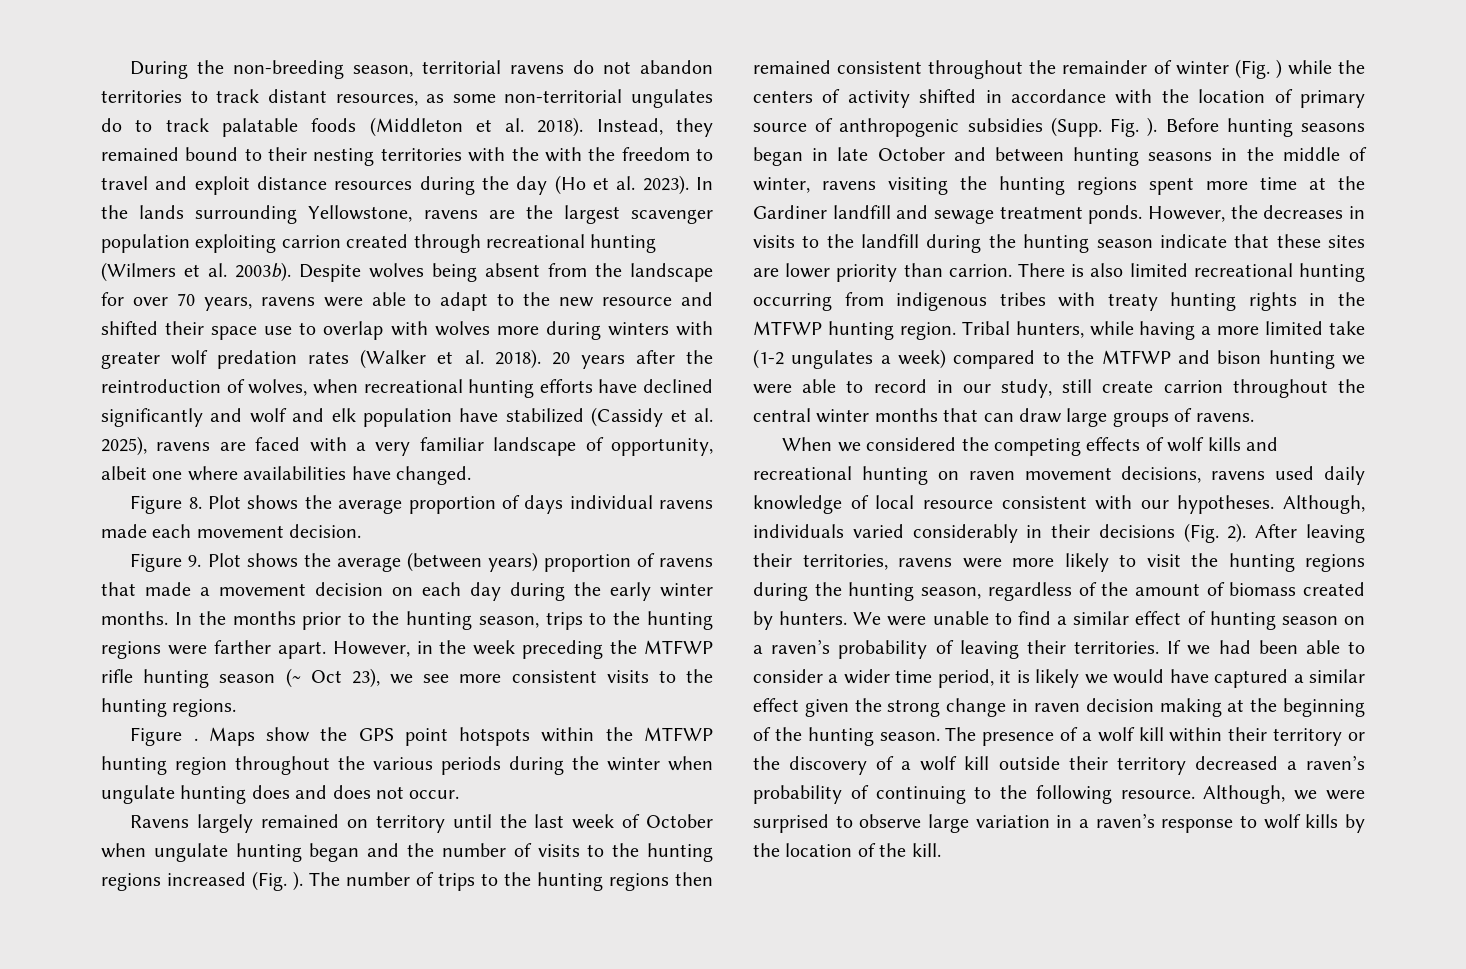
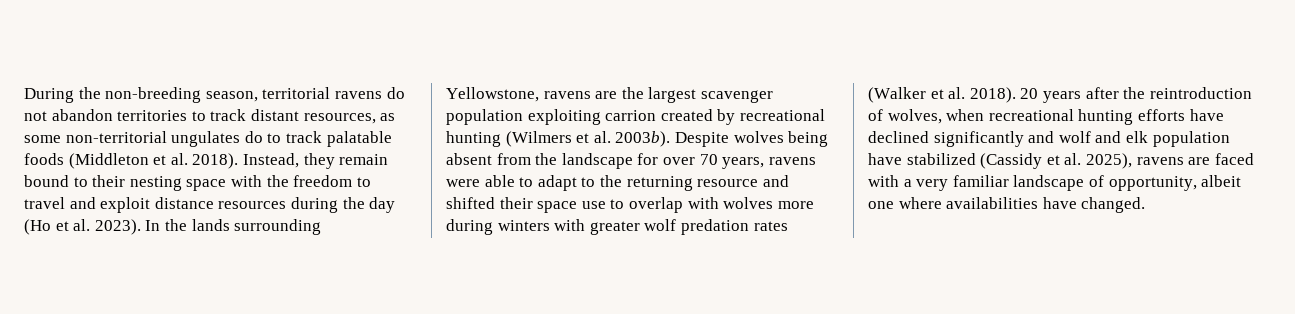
- Instead, they remained bound to their nesting territories with the with the freedom to travel and exploit distance resources during the day (Ho et al. 2023).
+ Instead, they remain bound to their nesting space with the freedom to travel and exploit distance resources during the day (Ho et al. 2023).
- In the lands surrounding Yellowstone, ravens are the largest scavenger population exploiting carrion created through recreational hunting (Wilmers et al. 2003b).
+ In the lands surrounding Yellowstone, ravens are the largest scavenger population exploiting carrion created by recreational hunting (Wilmers et al. 2003b).
- Despite wolves being absent from the landscape for over 70 years, ravens were able to adapt to the new resource and shifted their space use to overlap with wolves more during winters with greater wolf predation rates (Walker et al. 2018).
+ Despite wolves being absent from the landscape for over 70 years, ravens were able to adapt to the returning resource and shifted their space use to overlap with wolves more during winters with greater wolf predation rates (Walker et al. 2018).
- Figure 8. Plot shows the average proportion of days individual ravens made each movement decision.
- Figure 9. Plot shows the average (between years) proportion of ravens that made a movement decision on each day during the early winter months. In the months prior to the hunting season, trips to the hunting regions were farther apart. However, in the week preceding the MTFWP rifle hunting season (~ Oct 23), we see more consistent visits to the hunting regions.
- Figure . Maps show the GPS point hotspots within the MTFWP hunting region throughout the various periods during the winter when ungulate hunting does and does not occur.
- Ravens largely remained on territory until the last week of October when ungulate hunting began and the number of visits to the hunting regions increased (Fig. ). The number of trips to the hunting regions then remained consistent throughout the remainder of winter (Fig. ) while the centers of activity shifted in accordance with the location of primary source of anthropogenic subsidies (Supp. Fig. ). Before hunting seasons began in late October and between hunting seasons in the middle of winter, ravens visiting the hunting regions spent more time at the Gardiner landfill and sewage treatment ponds. However, the decreases in visits to the landfill during the hunting season indicate that these sites are lower priority than carrion. There is also limited recreational hunting occurring from indigenous tribes with treaty hunting rights in the MTFWP hunting region. Tribal hunters, while having a more limited take (1-2 ungulates a week) compared to the MTFWP and bison hunting we were able to record in our study, still create carrion throughout the central winter months that can draw large groups of ravens.
- When we considered the competing effects of wolf kills and recreational hunting on raven movement decisions, ravens used daily knowledge of local resource consistent with our hypotheses. Although, individuals varied considerably in their decisions (Fig. 2). After leaving their territories, ravens were more likely to visit the hunting regions during the hunting season, regardless of the amount of biomass created by hunters. We were unable to find a similar effect of hunting season on a raven’s probability of leaving their territories. If we had been able to consider a wider time period, it is likely we would have captured a similar effect given the strong change in raven decision making at the beginning of the hunting season. The presence of a wolf kill within their territory or the discovery of a wolf kill outside their territory decreased a raven’s probability of continuing to the following resource. Although, we were surprised to observe large variation in a raven’s response to wolf kills by the location of the kill.

